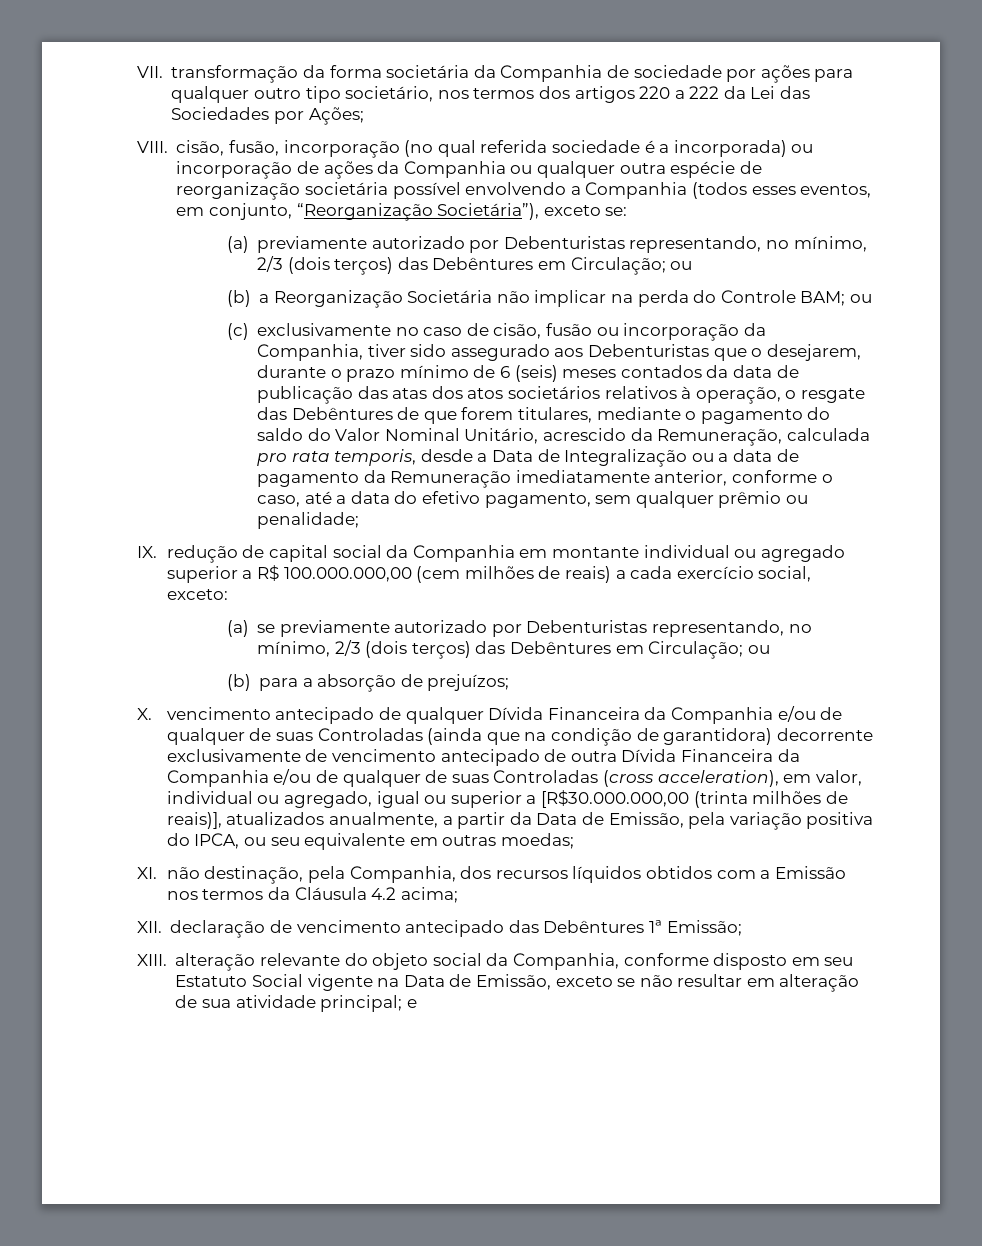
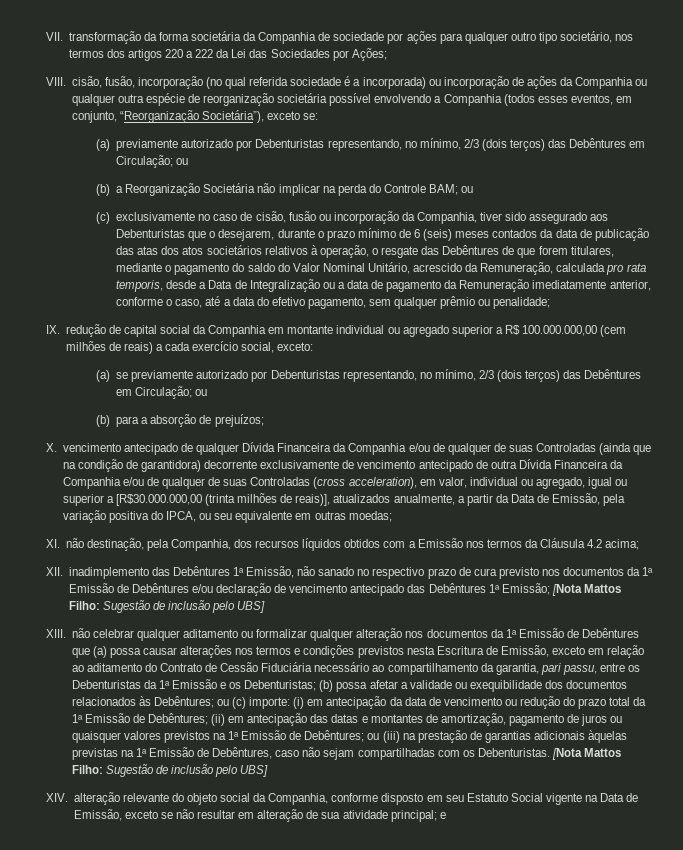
- XII. declaração de vencimento antecipado das Debêntures 1ª Emissão;
- XIII. alteração relevante do objeto social da Companhia, conforme disposto em seu Estatuto Social vigente na Data de Emissão, exceto se não resultar em alteração de sua atividade principal; e
+ XII. inadimplemento das Debêntures 1ª Emissão, não sanado no respectivo prazo de cura previsto nos documentos da 1ª Emissão de Debêntures e/ou declaração de vencimento antecipado das Debêntures 1ª Emissão; [Nota Mattos Filho: Sugestão de inclusão pelo UBS]
+ XIII. não celebrar qualquer aditamento ou formalizar qualquer alteração nos documentos da 1ª Emissão de Debêntures que (a) possa causar alterações nos termos e condições previstos nesta Escritura de Emissão, exceto em relação ao aditamento do Contrato de Cessão Fiduciária necessário ao compartilhamento da garantia, pari passu, entre os Debenturistas da 1ª Emissão e os Debenturistas; (b) possa afetar a validade ou exequibilidade dos documentos relacionados às Debêntures; ou (c) importe: (i) em antecipação da data de vencimento ou redução do prazo total da 1ª Emissão de Debêntures; (ii) em antecipação das datas e montantes de amortização, pagamento de juros ou quaisquer valores previstos na 1ª Emissão de Debêntures; ou (iii) na prestação de garantias adicionais àquelas previstas na 1ª Emissão de Debêntures, caso não sejam compartilhadas com os Debenturistas. [Nota Mattos Filho: Sugestão de inclusão pelo UBS]
+ XIV. alteração relevante do objeto social da Companhia, conforme disposto em seu Estatuto Social vigente na Data de Emissão, exceto se não resultar em alteração de sua atividade principal; e

